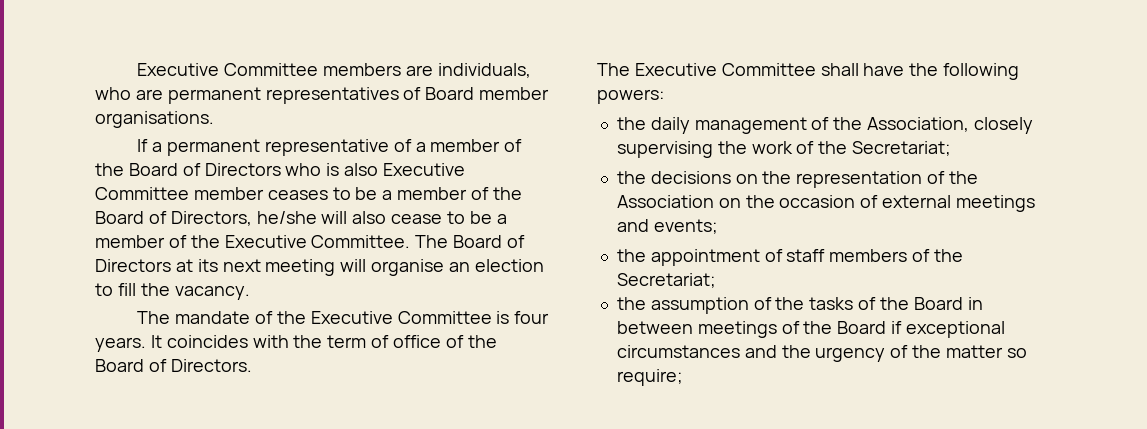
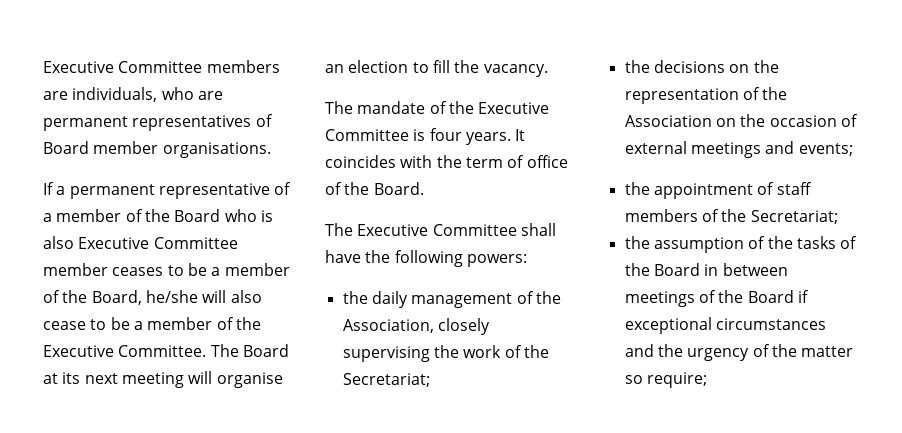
- If a permanent representative of a member of the Board of Directors who is also Executive Committee member ceases to be a member of the Board of Directors, he/she will also cease to be a member of the Executive Committee.
+ If a permanent representative of a member of the Board who is also Executive Committee member ceases to be a member of the Board, he/she will also cease to be a member of the Executive Committee.
- The Board of Directors at its next meeting will organise an election to fill the vacancy.
+ The Board at its next meeting will organise an election to fill the vacancy.
- It coincides with the term of office of the Board of Directors.
+ It coincides with the term of office of the Board.

